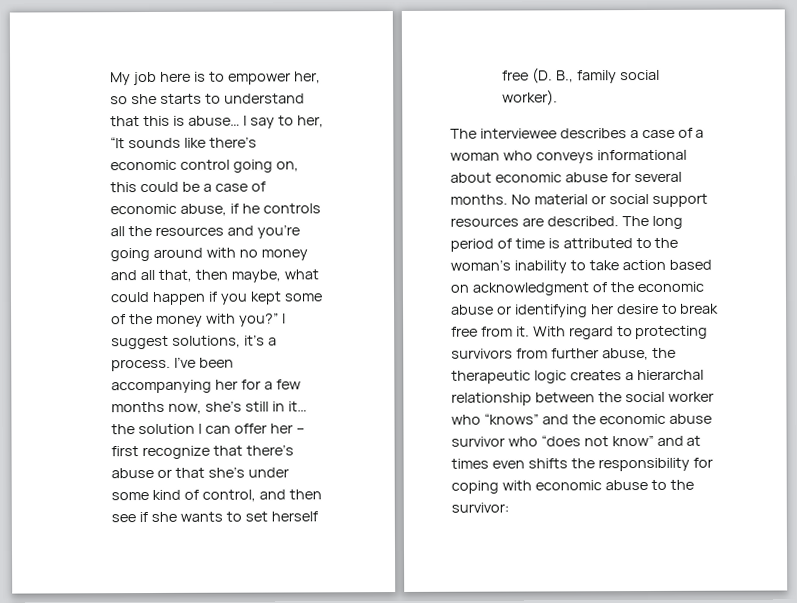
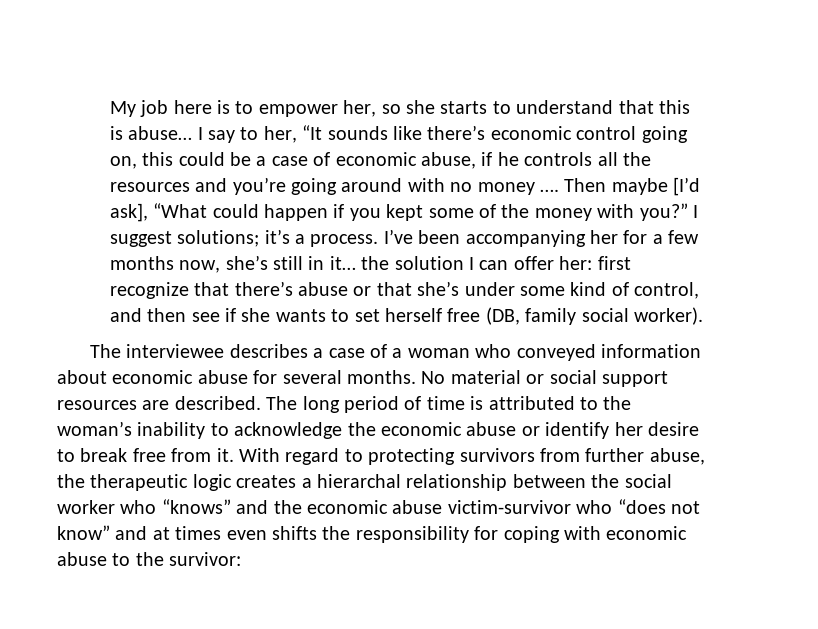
- I say to her, “It sounds like there’s economic control going on, this could be a case of economic abuse, if he controls all the resources and you’re going around with no money and all that, then maybe, what could happen if you kept some of the money with you?”
+ I say to her, “It sounds like there’s economic control going on, this could be a case of economic abuse, if he controls all the resources and you’re going around with no money …. Then maybe [I’d ask], “What could happen if you kept some of the money with you?”
- I suggest solutions, it’s a process.
+ I suggest solutions; it’s a process.
- I’ve been accompanying her for a few months now, she’s still in it… the solution I can offer her – first recognize that there’s abuse or that she’s under some kind of control, and then see if she wants to set herself free (D. B., family social worker).
+ I’ve been accompanying her for a few months now, she’s still in it… the solution I can offer her: first recognize that there’s abuse or that she’s under some kind of control, and then see if she wants to set herself free (DB, family social worker).
- The interviewee describes a case of a woman who conveys informational about economic abuse for several months.
+ The interviewee describes a case of a woman who conveyed information about economic abuse for several months.
- The long period of time is attributed to the woman’s inability to take action based on acknowledgment of the economic abuse or identifying her desire to break free from it.
+ The long period of time is attributed to the woman’s inability to acknowledge the economic abuse or identify her desire to break free from it.
- With regard to protecting survivors from further abuse, the therapeutic logic creates a hierarchal relationship between the social worker who “knows” and the economic abuse survivor who “does not know” and at times even shifts the responsibility for coping with economic abuse to the survivor:
+ With regard to protecting survivors from further abuse, the therapeutic logic creates a hierarchal relationship between the social worker who “knows” and the economic abuse victim-survivor who “does not know” and at times even shifts the responsibility for coping with economic abuse to the survivor:

